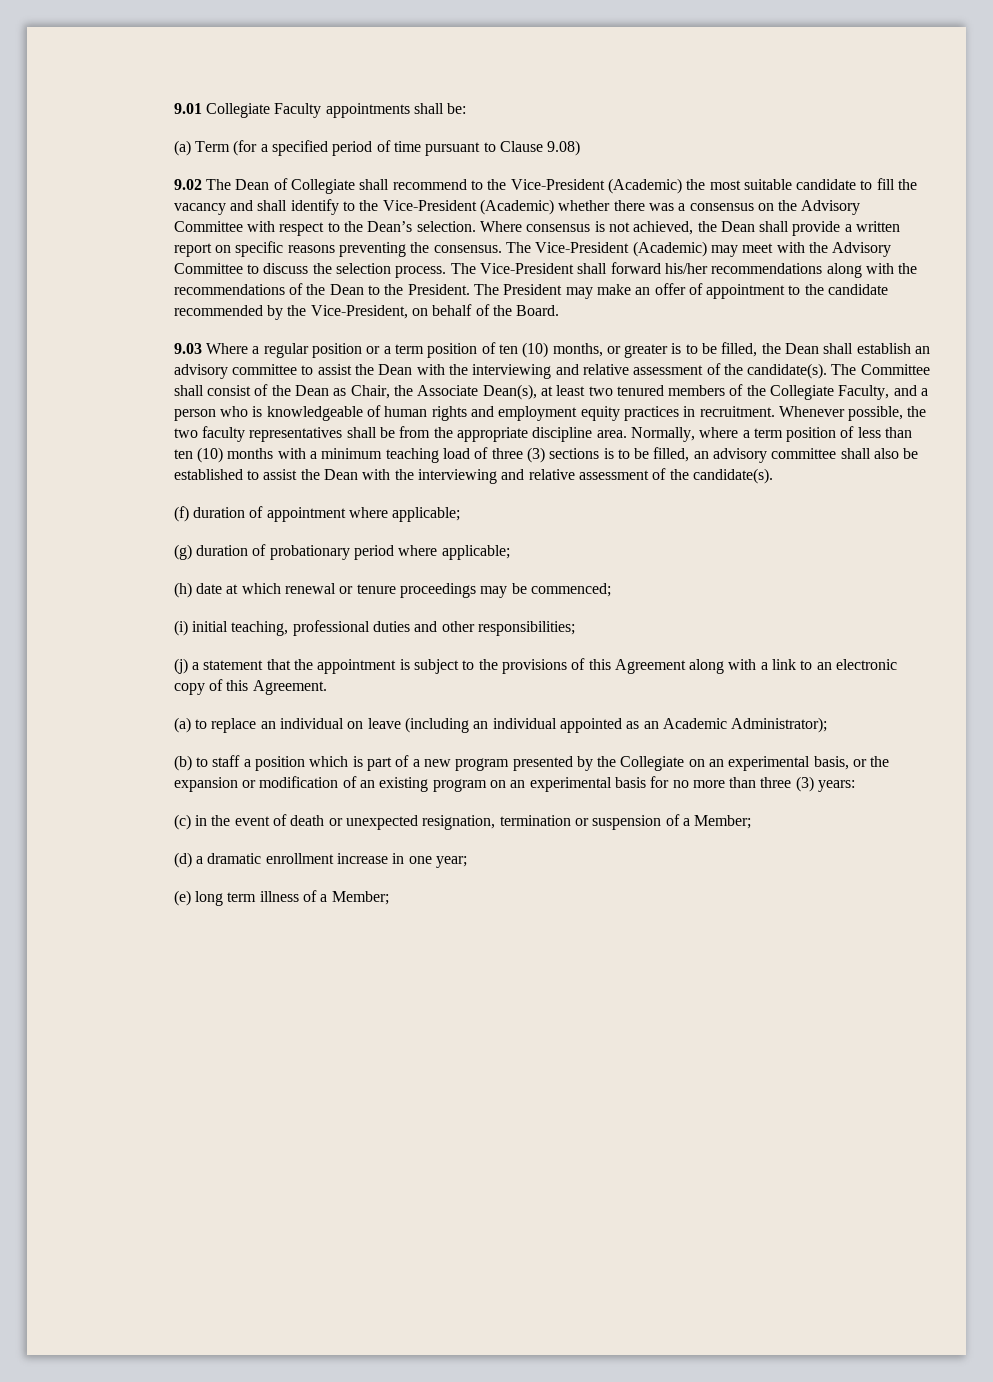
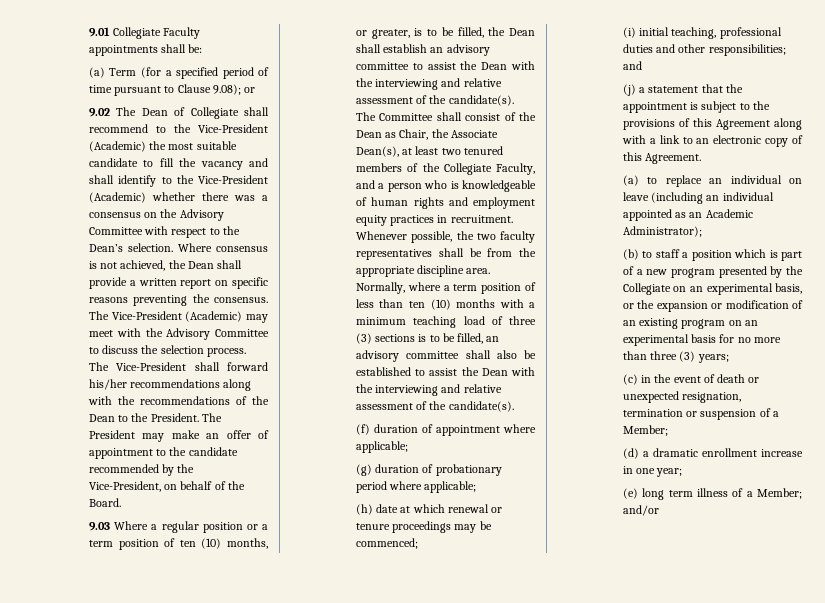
- (a) Term (for a specified period of time pursuant to Clause 9.08)
+ (a) Term (for a specified period of time pursuant to Clause 9.08); or
- 9.03 Where a regular position or a term position of ten (10) months, or greater is to be filled, the Dean shall establish an advisory committee to assist the Dean with the interviewing and relative assessment of the candidate(s).
+ 9.03 Where a regular position or a term position of ten (10) months, or greater, is to be filled, the Dean shall establish an advisory committee to assist the Dean with the interviewing and relative assessment of the candidate(s).
- (i) initial teaching, professional duties and other responsibilities;
+ (i) initial teaching, professional duties and other responsibilities; and
- (b) to staff a position which is part of a new program presented by the Collegiate on an experimental basis, or the expansion or modification of an existing program on an experimental basis for no more than three (3) years:
+ (b) to staff a position which is part of a new program presented by the Collegiate on an experimental basis, or the expansion or modification of an existing program on an experimental basis for no more than three (3) years;
- (e) long term illness of a Member;
+ (e) long term illness of a Member; and/or

